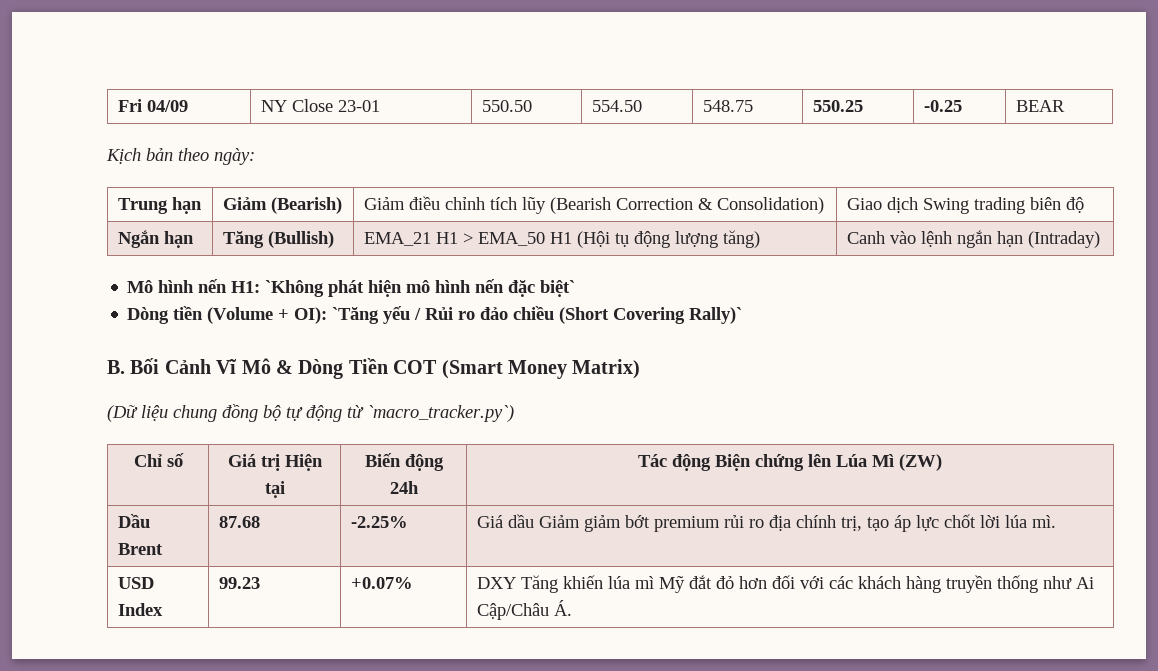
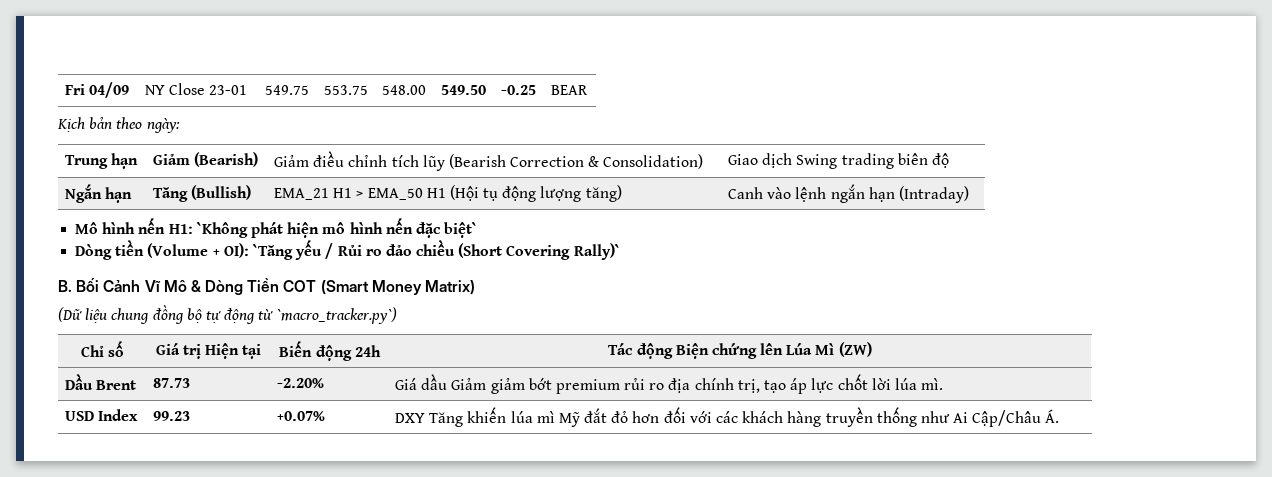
- Fri 04/09 | NY Close 23-01 | 550.50 | 554.50 | 548.75 | 550.25 | -0.25 | BEAR
+ Fri 04/09 | NY Close 23-01 | 549.75 | 553.75 | 548.00 | 549.50 | -0.25 | BEAR
- Dầu Brent | 87.68 | -2.25% | Giá dầu Giảm giảm bớt premium rủi ro địa chính trị, tạo áp lực chốt lời lúa mì.
+ Dầu Brent | 87.73 | -2.20% | Giá dầu Giảm giảm bớt premium rủi ro địa chính trị, tạo áp lực chốt lời lúa mì.

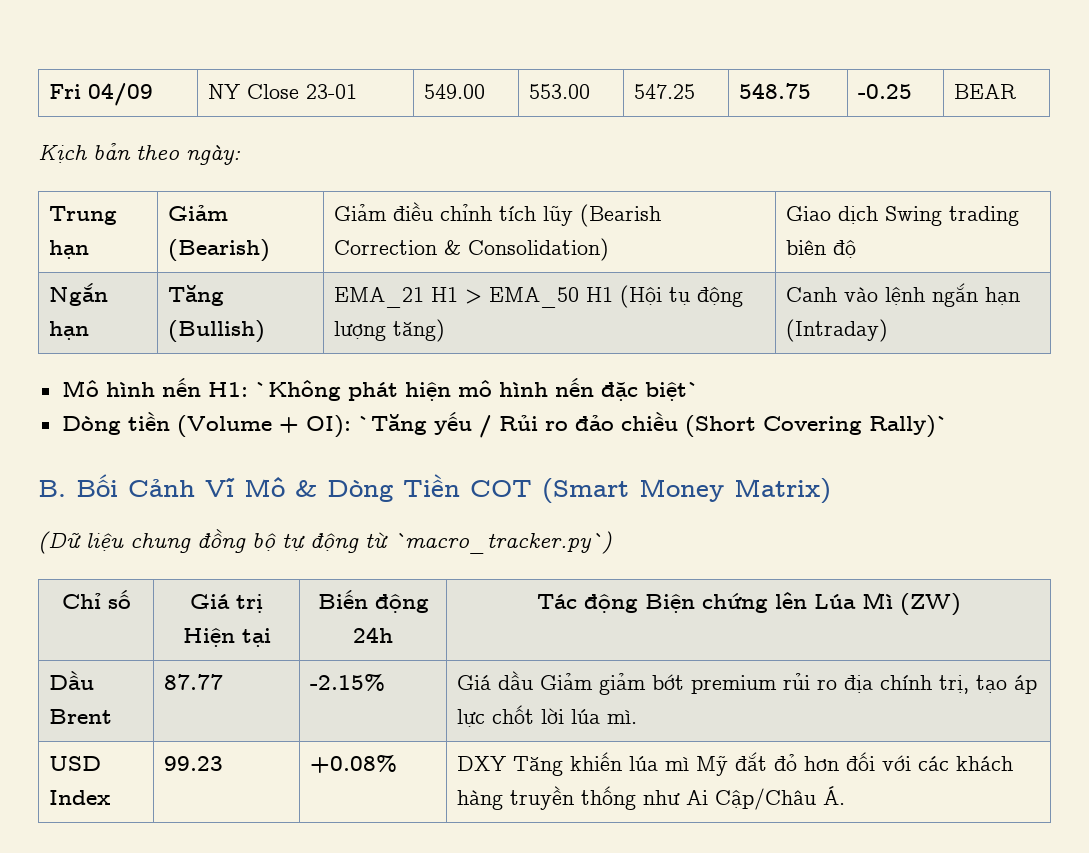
- Fri 04/09 | NY Close 23-01 | 549.75 | 553.75 | 548.00 | 549.50 | -0.25 | BEAR
+ Fri 04/09 | NY Close 23-01 | 549.00 | 553.00 | 547.25 | 548.75 | -0.25 | BEAR
- Dầu Brent | 87.73 | -2.20% | Giá dầu Giảm giảm bớt premium rủi ro địa chính trị, tạo áp lực chốt lời lúa mì.
+ Dầu Brent | 87.77 | -2.15% | Giá dầu Giảm giảm bớt premium rủi ro địa chính trị, tạo áp lực chốt lời lúa mì.
- USD Index | 99.23 | +0.07% | DXY Tăng khiến lúa mì Mỹ đắt đỏ hơn đối với các khách hàng truyền thống như Ai Cập/Châu Á.
+ USD Index | 99.23 | +0.08% | DXY Tăng khiến lúa mì Mỹ đắt đỏ hơn đối với các khách hàng truyền thống như Ai Cập/Châu Á.

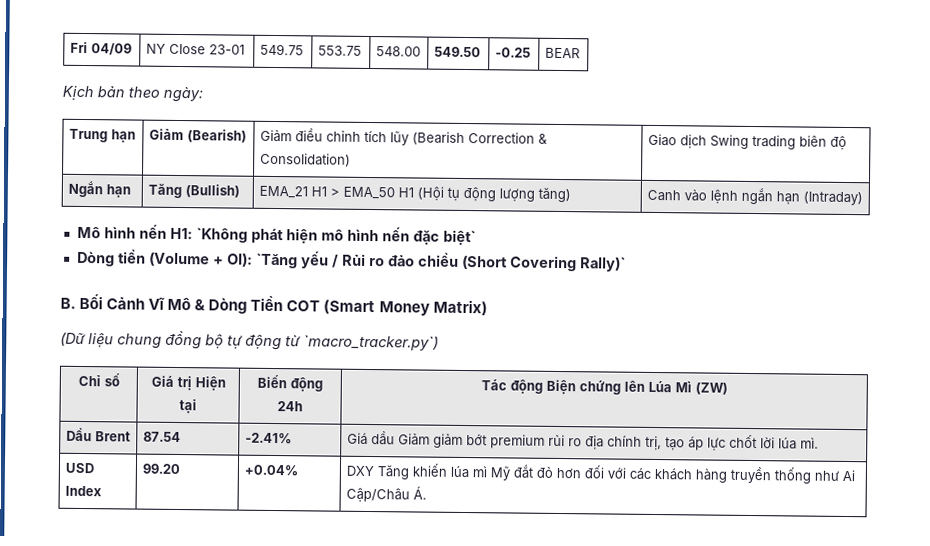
- Fri 04/09 | NY Close 23-01 | 549.00 | 553.00 | 547.25 | 548.75 | -0.25 | BEAR
+ Fri 04/09 | NY Close 23-01 | 549.75 | 553.75 | 548.00 | 549.50 | -0.25 | BEAR
- Dầu Brent | 87.77 | -2.15% | Giá dầu Giảm giảm bớt premium rủi ro địa chính trị, tạo áp lực chốt lời lúa mì.
+ Dầu Brent | 87.54 | -2.41% | Giá dầu Giảm giảm bớt premium rủi ro địa chính trị, tạo áp lực chốt lời lúa mì.
- USD Index | 99.23 | +0.08% | DXY Tăng khiến lúa mì Mỹ đắt đỏ hơn đối với các khách hàng truyền thống như Ai Cập/Châu Á.
+ USD Index | 99.20 | +0.04% | DXY Tăng khiến lúa mì Mỹ đắt đỏ hơn đối với các khách hàng truyền thống như Ai Cập/Châu Á.

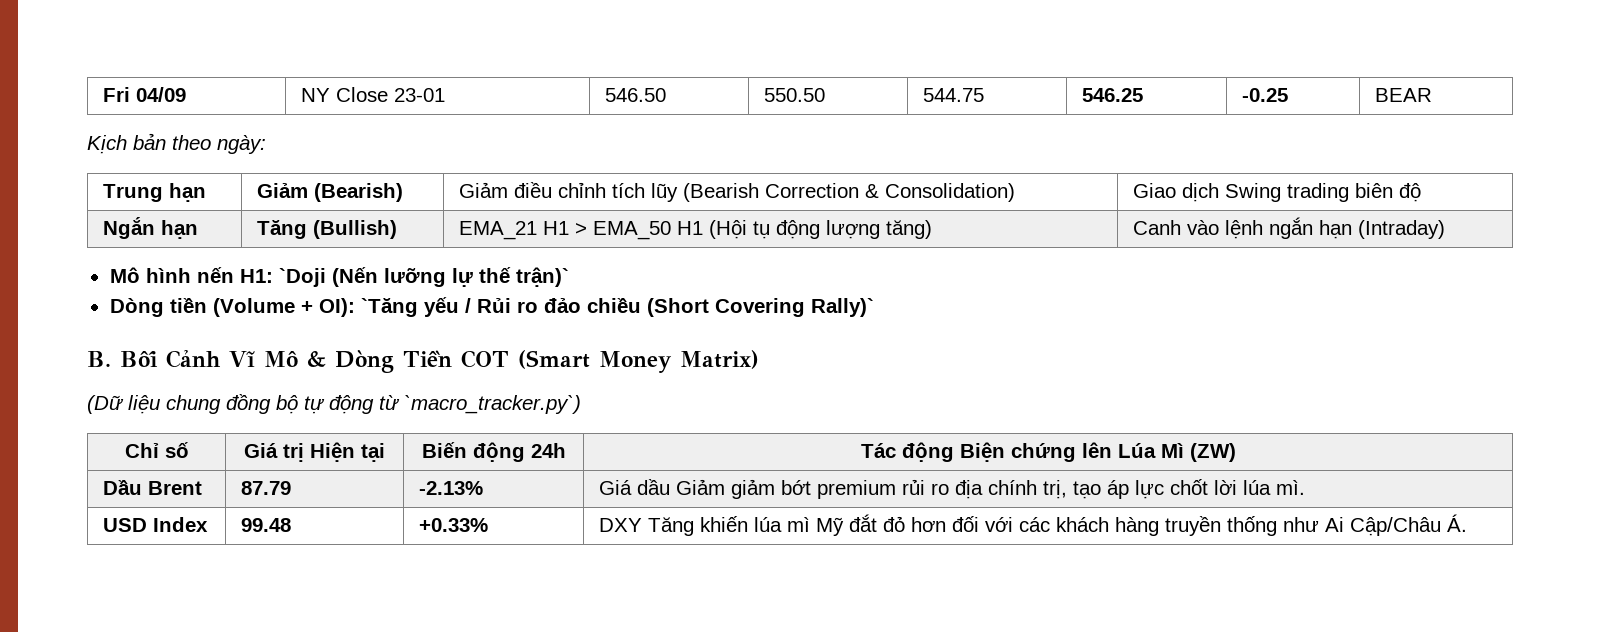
- Fri 04/09 | NY Close 23-01 | 549.75 | 553.75 | 548.00 | 549.50 | -0.25 | BEAR
+ Fri 04/09 | NY Close 23-01 | 546.50 | 550.50 | 544.75 | 546.25 | -0.25 | BEAR
- Mô hình nến H1: `Không phát hiện mô hình nến đặc biệt`
+ Mô hình nến H1: `Doji (Nến lưỡng lự thế trận)`
- Dầu Brent | 87.54 | -2.41% | Giá dầu Giảm giảm bớt premium rủi ro địa chính trị, tạo áp lực chốt lời lúa mì.
+ Dầu Brent | 87.79 | -2.13% | Giá dầu Giảm giảm bớt premium rủi ro địa chính trị, tạo áp lực chốt lời lúa mì.
- USD Index | 99.20 | +0.04% | DXY Tăng khiến lúa mì Mỹ đắt đỏ hơn đối với các khách hàng truyền thống như Ai Cập/Châu Á.
+ USD Index | 99.48 | +0.33% | DXY Tăng khiến lúa mì Mỹ đắt đỏ hơn đối với các khách hàng truyền thống như Ai Cập/Châu Á.

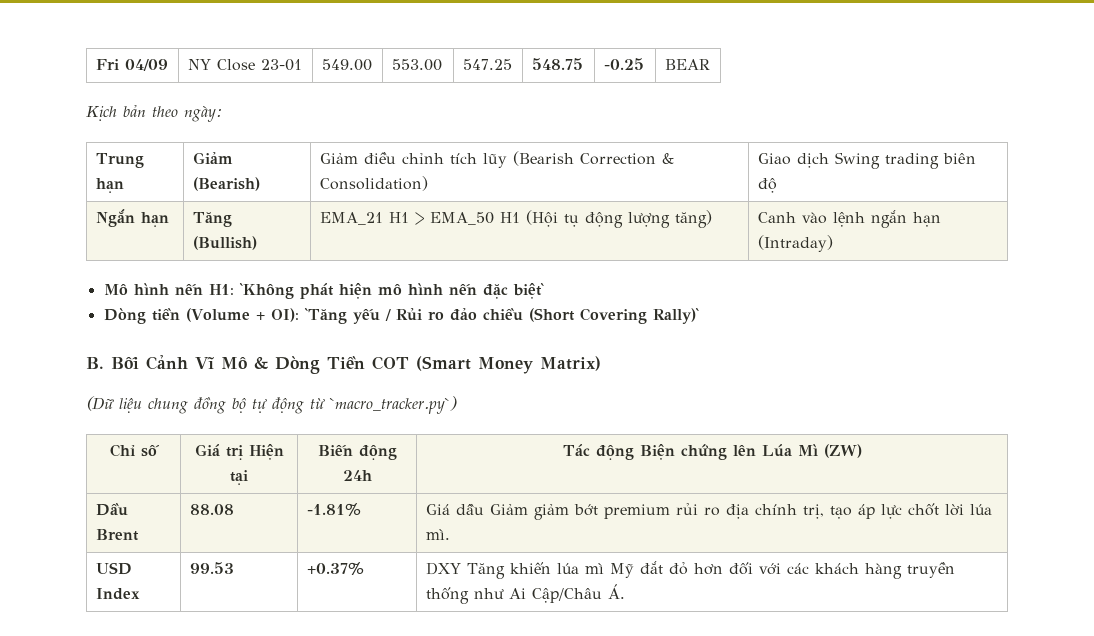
- Fri 04/09 | NY Close 23-01 | 546.50 | 550.50 | 544.75 | 546.25 | -0.25 | BEAR
+ Fri 04/09 | NY Close 23-01 | 549.00 | 553.00 | 547.25 | 548.75 | -0.25 | BEAR
- Mô hình nến H1: `Doji (Nến lưỡng lự thế trận)`
+ Mô hình nến H1: `Không phát hiện mô hình nến đặc biệt`
- Dầu Brent | 87.79 | -2.13% | Giá dầu Giảm giảm bớt premium rủi ro địa chính trị, tạo áp lực chốt lời lúa mì.
+ Dầu Brent | 88.08 | -1.81% | Giá dầu Giảm giảm bớt premium rủi ro địa chính trị, tạo áp lực chốt lời lúa mì.
- USD Index | 99.48 | +0.33% | DXY Tăng khiến lúa mì Mỹ đắt đỏ hơn đối với các khách hàng truyền thống như Ai Cập/Châu Á.
+ USD Index | 99.53 | +0.37% | DXY Tăng khiến lúa mì Mỹ đắt đỏ hơn đối với các khách hàng truyền thống như Ai Cập/Châu Á.

